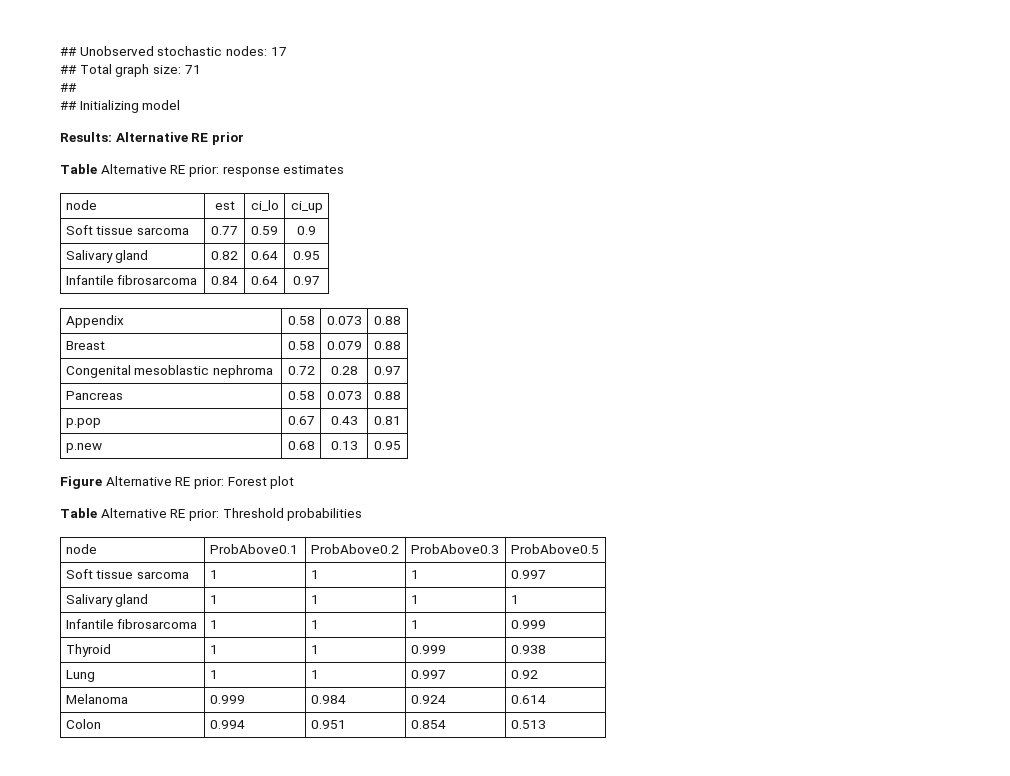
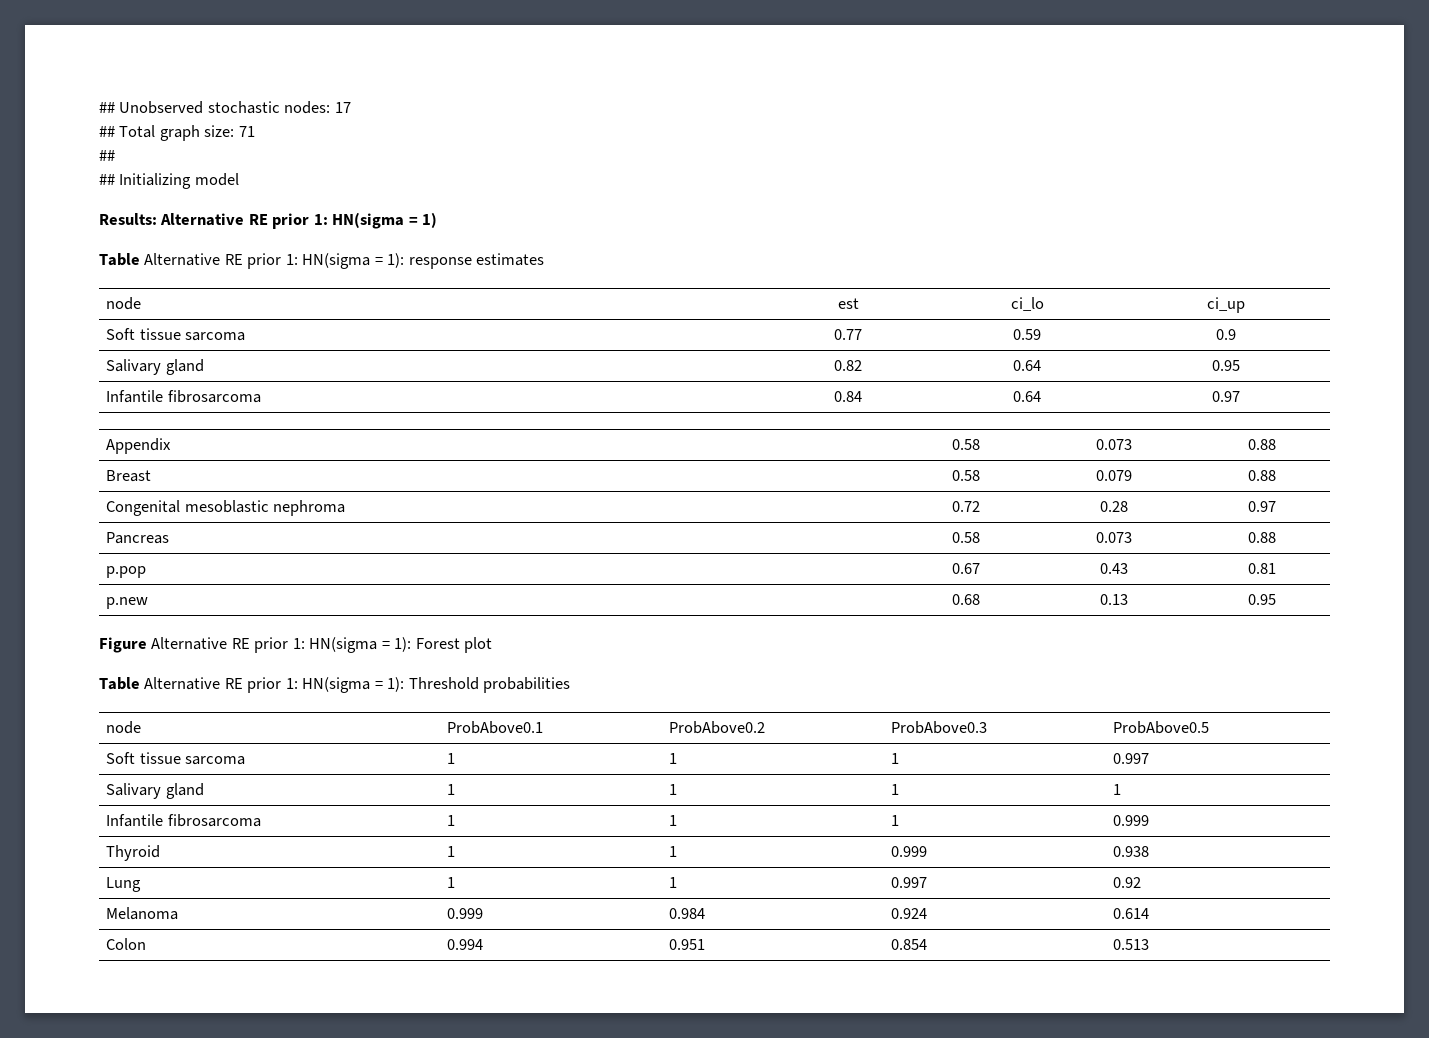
- Results: Alternative RE prior
- Table Alternative RE prior: response estimates
+ Results: Alternative RE prior 1: HN(sigma = 1)
+ Table Alternative RE prior 1: HN(sigma = 1): response estimates
- Figure Alternative RE prior: Forest plot
+ Figure Alternative RE prior 1: HN(sigma = 1): Forest plot
- Table Alternative RE prior: Threshold probabilities
+ Table Alternative RE prior 1: HN(sigma = 1): Threshold probabilities

